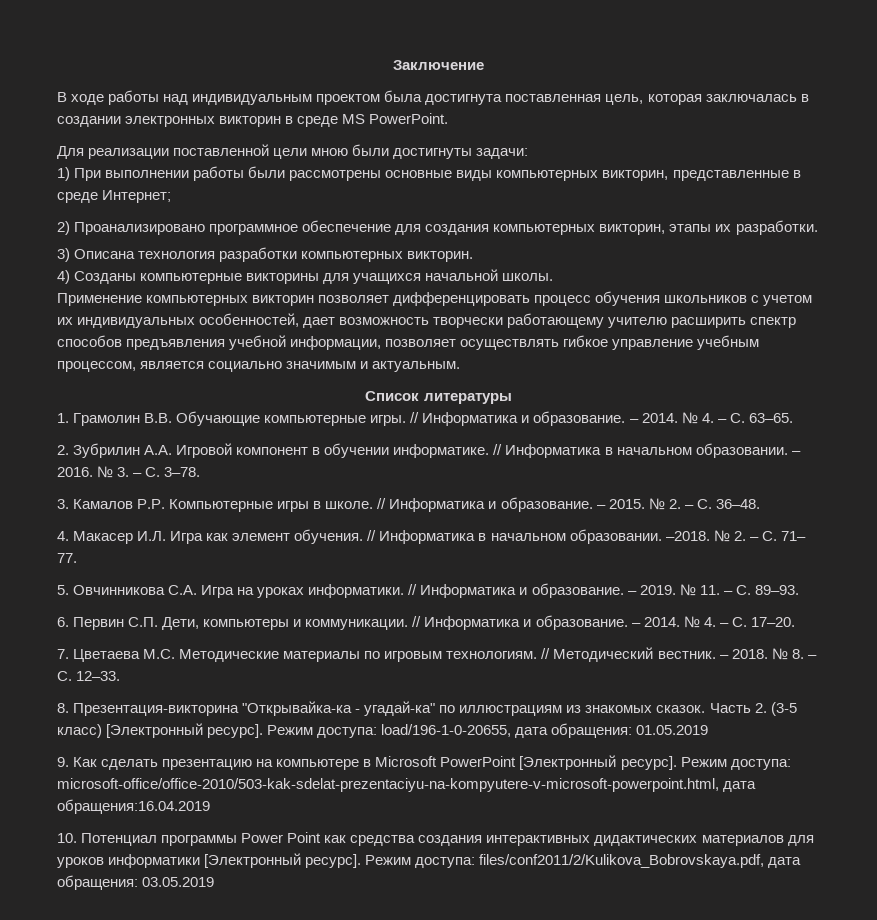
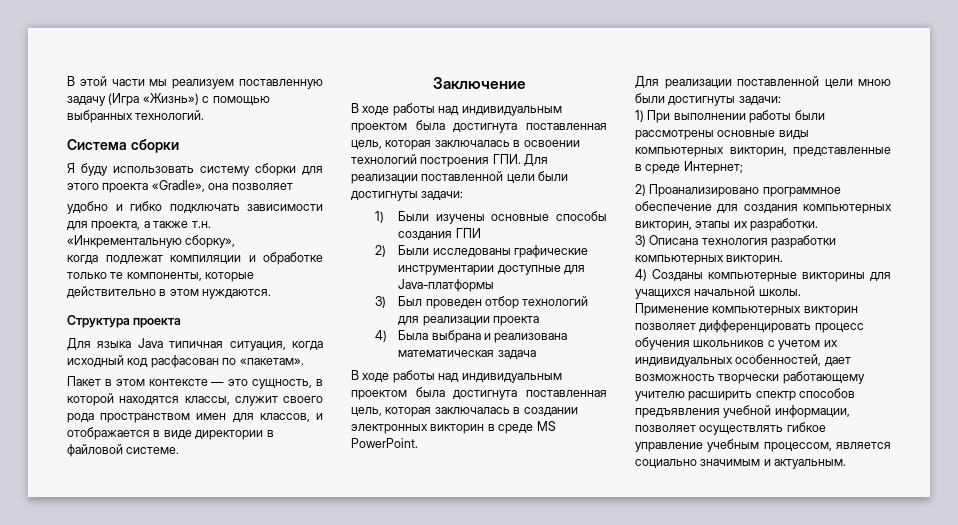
+ В этой части мы реализуем поставленную задачу (Игра «Жизнь») с помощью выбранных технологий.
+ Система сборки
+ Я буду использовать систему сборки для этого проекта «Gradle», она позволяет
+ удобно и гибко подключать зависимости для проекта, а также т.н. «Инкрементальную сборку»,
+ когда подлежат компиляции и обработке только те компоненты, которые действительно в этом нуждаются.
+ Структура проекта
+ Для языка Java типичная ситуация, когда исходный код расфасован по «пакетам».
+ Пакет в этом контексте — это сущность, в которой находятся классы, служит своего рода пространством имен для классов, и отображается в виде директории в файловой системе.
  Заключение
+ В ходе работы над индивидуальным проектом была достигнута поставленная цель, которая заключалась в освоении технологий построения ГПИ. Для реализации поставленной цели были достигнуты задачи:
+ 1) Были изучены основные способы создания ГПИ
+ 2) Были исследованы графические инструментарии доступные для Java-платформы
+ 3) Был проведен отбор технологий для реализации проекта
+ 4) Была выбрана и реализована математическая задача
- Список литературы
- 1. Грамолин В.В. Обучающие компьютерные игры. // Информатика и образование. – 2014. № 4. – С. 63–65.
- 2. Зубрилин А.А. Игровой компонент в обучении информатике. // Информатика в начальном образовании. – 2016. № 3. – С. 3–78.
- 3. Камалов Р.Р. Компьютерные игры в школе. // Информатика и образование. – 2015. № 2. – С. 36–48.
- 4. Макасер И.Л. Игра как элемент обучения. // Информатика в начальном образовании. –2018. № 2. – С. 71– 77.
- 5. Овчинникова С.А. Игра на уроках информатики. // Информатика и образование. – 2019. № 11. – С. 89–93.
- 6. Первин С.П. Дети, компьютеры и коммуникации. // Информатика и образование. – 2014. № 4. – С. 17–20.
- 7. Цветаева М.С. Методические материалы по игровым технологиям. // Методический вестник. – 2018. № 8. – С. 12–33.
- 8. Презентация-викторина "Открывайка-ка - угадай-ка" по иллюстрациям из знакомых сказок. Часть 2. (3-5 класс) [Электронный ресурс]. Режим доступа: load/196-1-0-20655, дата обращения: 01.05.2019
- 9. Как сделать презентацию на компьютере в Microsoft PowerPoint [Электронный ресурс]. Режим доступа: microsoft-office/office-2010/503-kak-sdelat-prezentaciyu-na-kompyutere-v-microsoft-powerpoint.html, дата обращения:16.04.2019
- 10. Потенциал программы Power Point как средства создания интерактивных дидактических материалов для уроков информатики [Электронный ресурс]. Режим доступа: files/conf2011/2/Kulikova_Bobrovskaya.pdf, дата обращения: 03.05.2019

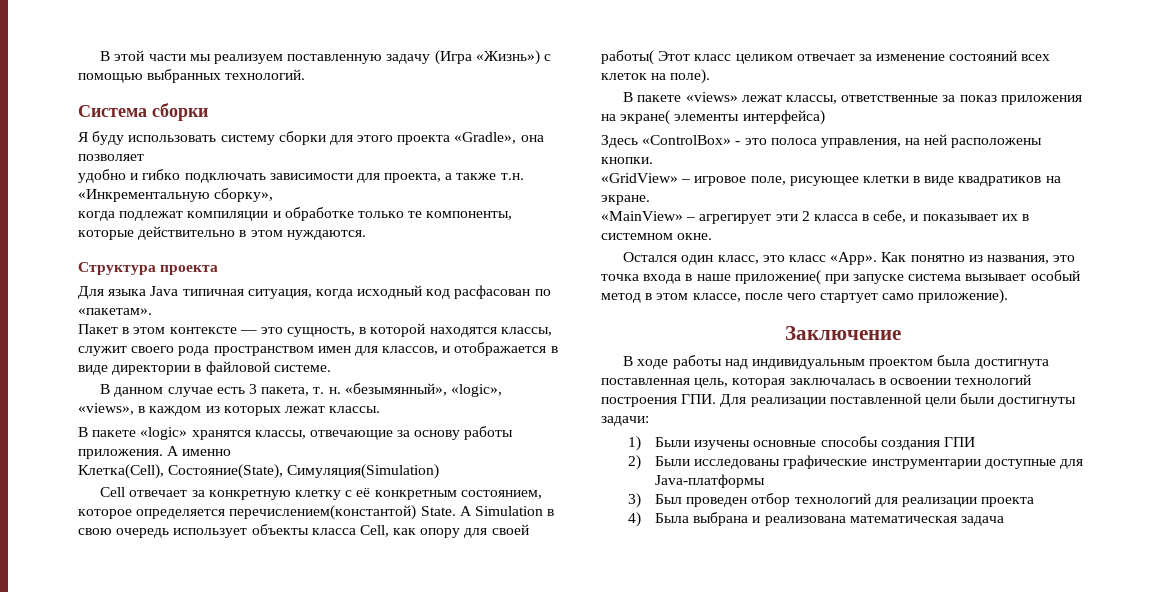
+ В данном случае есть 3 пакета, т. н. «безымянный», «logic», «views», в каждом из которых лежат классы.
+ В пакете «logic» хранятся классы, отвечающие за основу работы приложения. А именно
+ Клетка(Cell), Состояние(State), Симуляция(Simulation)
+ Cell отвечает за конкретную клетку с её конкретным состоянием, которое определяется перечислением(константой) State. А Simulation в свою очередь использует объекты класса Cell, как опору для своей работы( Этот класс целиком отвечает за изменение состояний всех клеток на поле).
+ В пакете «views» лежат классы, ответственные за показ приложения на экране( элементы интерфейса)
+ Здесь «ControlBox» - это полоса управления, на ней расположены кнопки.
+ «GridView» – игровое поле, рисующее клетки в виде квадратиков на экране.
+ «MainView» – агрегирует эти 2 класса в себе, и показывает их в системном окне.
+ Остался один класс, это класс «App». Как понятно из названия, это точка входа в наше приложение( при запуске система вызывает особый метод в этом классе, после чего стартует само приложение).
- В ходе работы над индивидуальным проектом была достигнута поставленная цель, которая заключалась в создании электронных викторин в среде MS PowerPoint.
- Для реализации поставленной цели мною были достигнуты задачи:
- 1) При выполнении работы были рассмотрены основные виды компьютерных викторин, представленные в среде Интернет;
- 2) Проанализировано программное обеспечение для создания компьютерных викторин, этапы их разработки.
- 3) Описана технология разработки компьютерных викторин.
- 4) Созданы компьютерные викторины для учащихся начальной школы.
- Применение компьютерных викторин позволяет дифференцировать процесс обучения школьников с учетом их индивидуальных особенностей, дает возможность творчески работающему учителю расширить спектр способов предъявления учебной информации, позволяет осуществлять гибкое управление учебным процессом, является социально значимым и актуальным.

